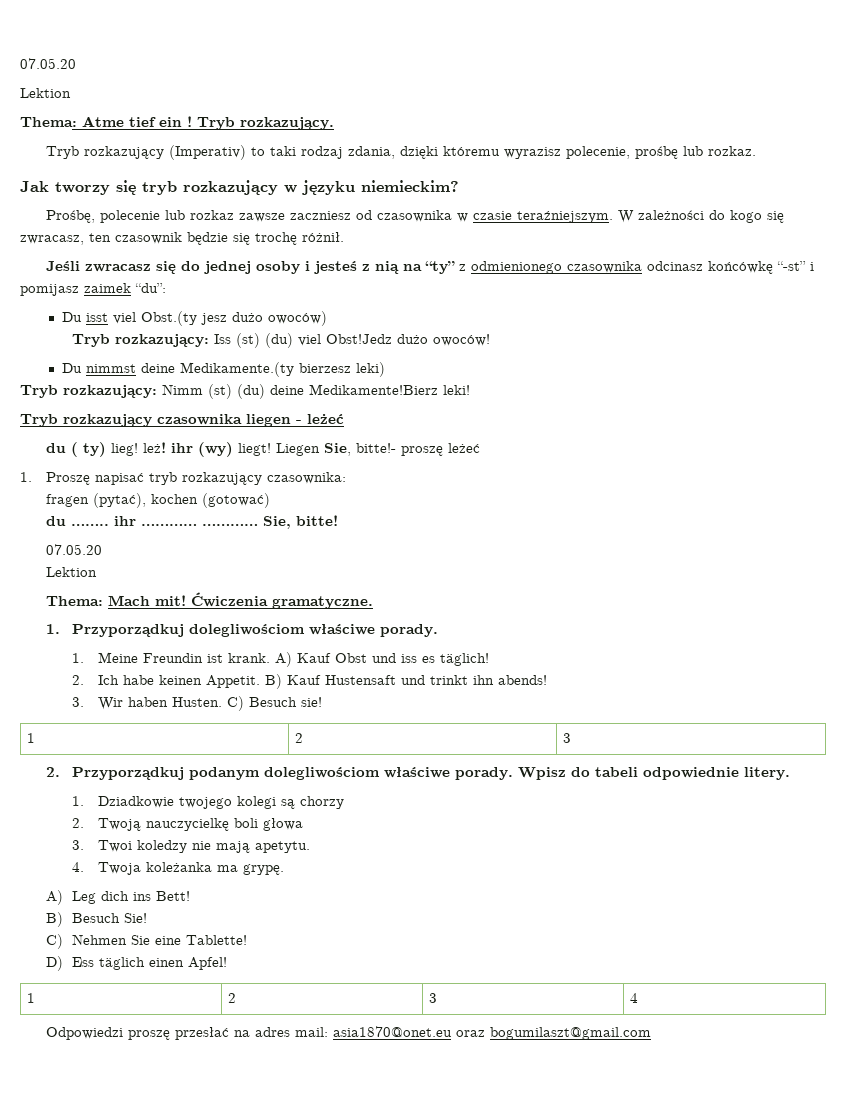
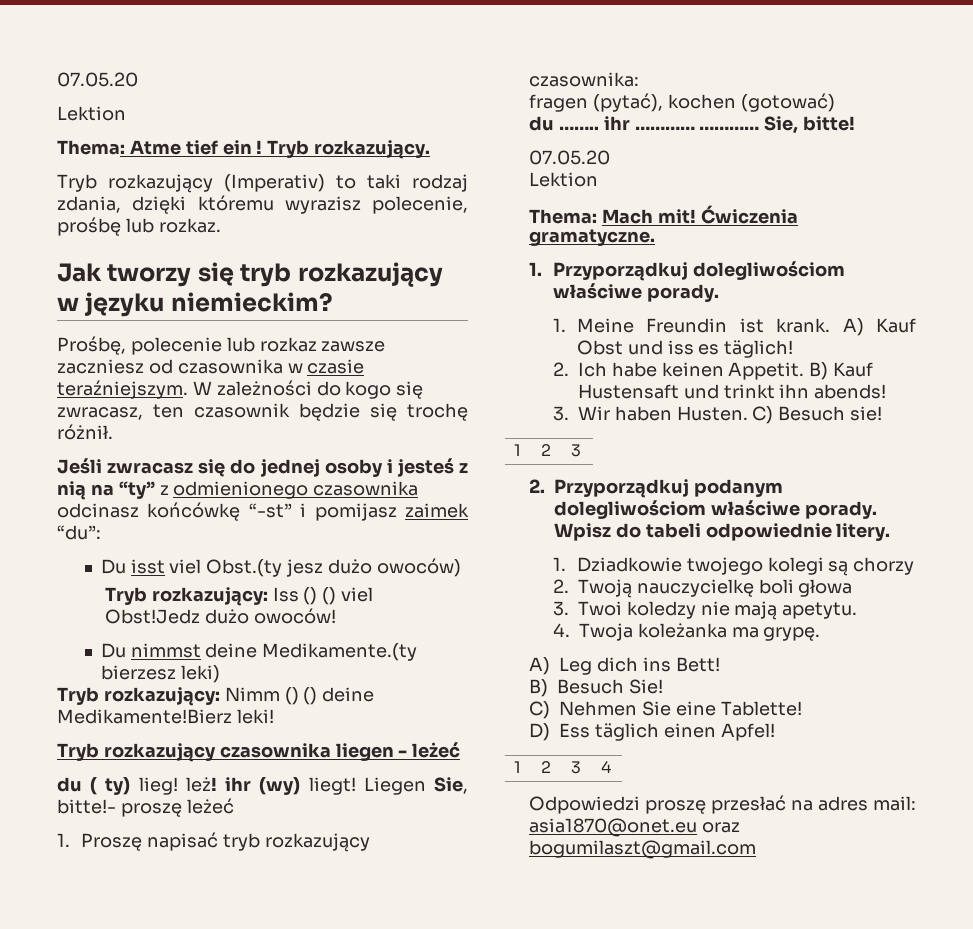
- Tryb rozkazujący: Iss (st) (du) viel Obst!Jedz dużo owoców!
+ Tryb rozkazujący: Iss () () viel Obst!Jedz dużo owoców!
- Tryb rozkazujący: Nimm (st) (du) deine Medikamente!Bierz leki!
+ Tryb rozkazujący: Nimm () () deine Medikamente!Bierz leki!

